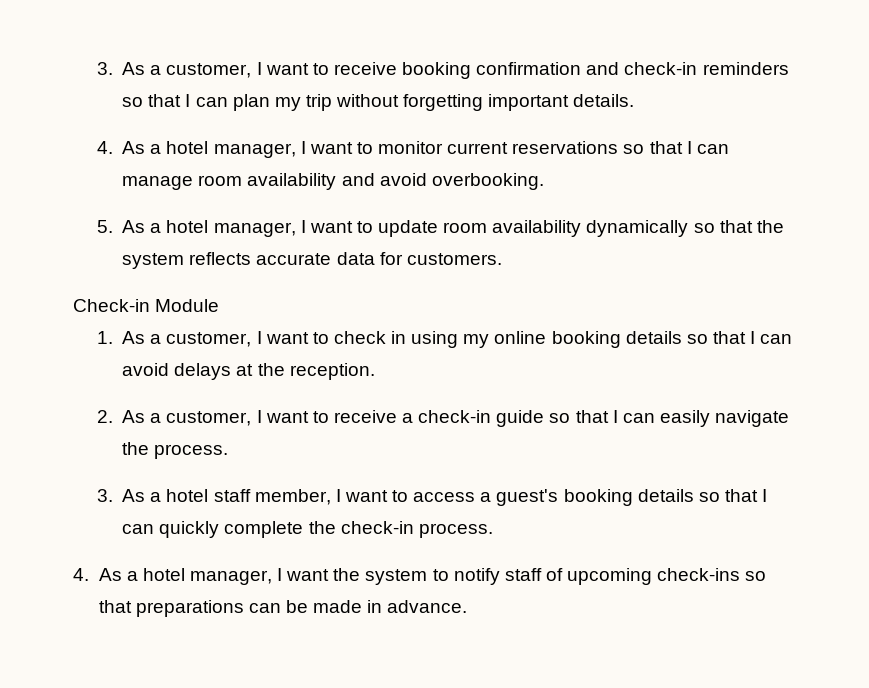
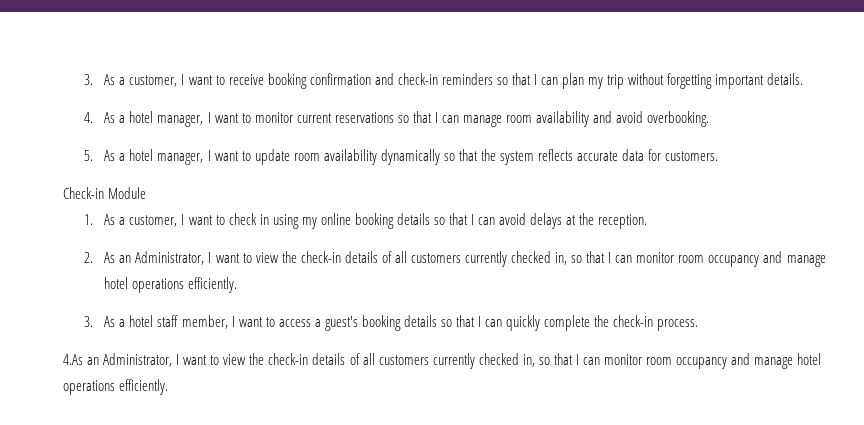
- 2. As a customer, I want to receive a check-in guide so that I can easily navigate the process.
+ 2. As an Administrator, I want to view the check-in details of all customers currently checked in, so that I can monitor room occupancy and manage hotel operations efficiently.
- 4. As a hotel manager, I want the system to notify staff of upcoming check-ins so that preparations can be made in advance.
+ 4.As an Administrator, I want to view the check-in details of all customers currently checked in, so that I can monitor room occupancy and manage hotel operations efficiently.

